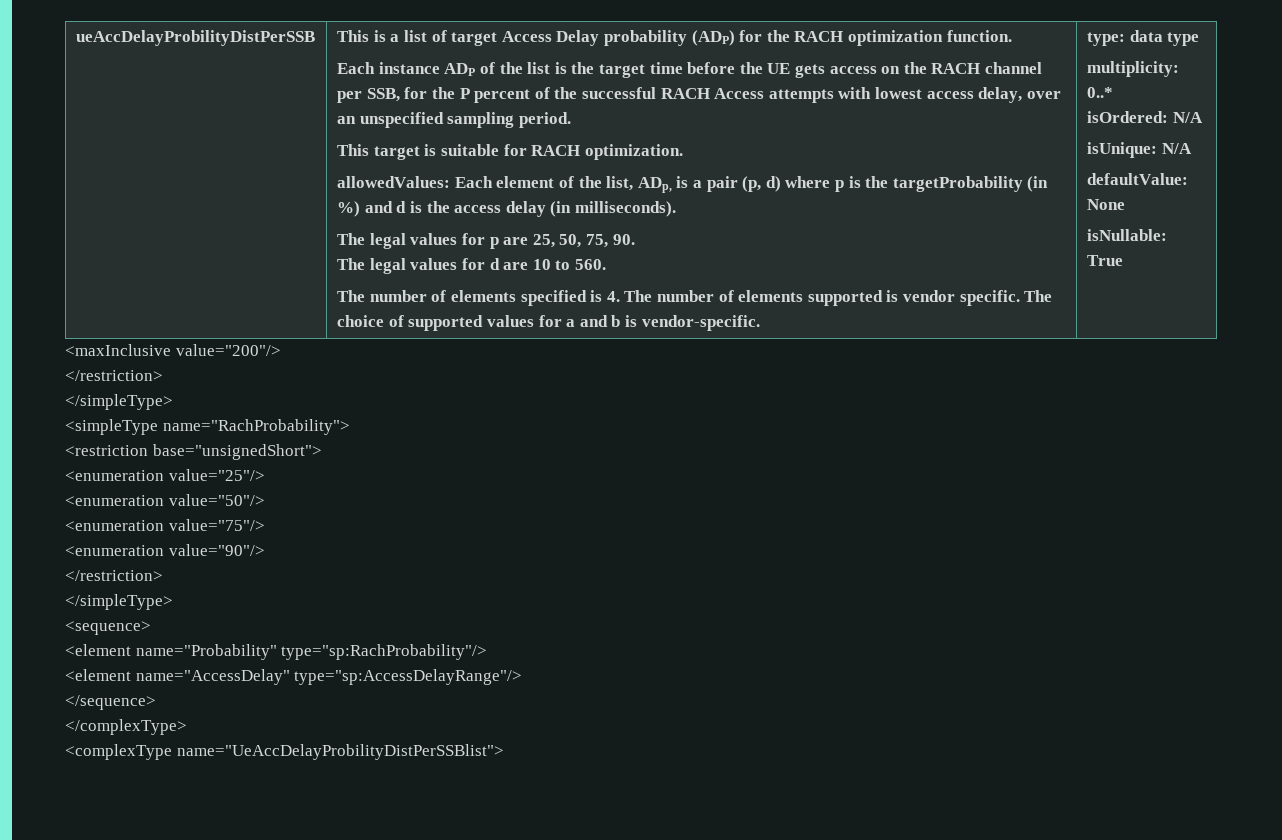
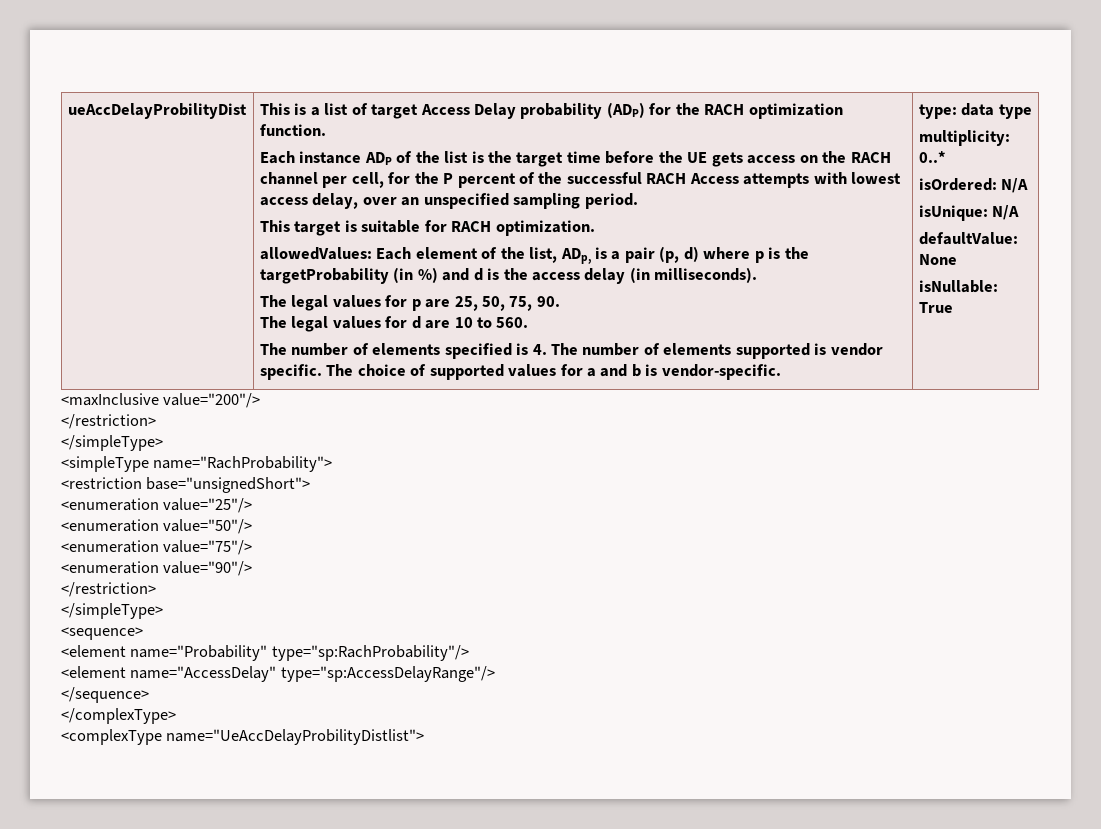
- ueAccDelayProbilityDistPerSSB
+ ueAccDelayProbilityDist
- Each instance ADP of the list is the target time before the UE gets access on the RACH channel per SSB, for the P percent of the successful RACH Access attempts with lowest access delay, over an unspecified sampling period.
+ Each instance ADP of the list is the target time before the UE gets access on the RACH channel per cell, for the P percent of the successful RACH Access attempts with lowest access delay, over an unspecified sampling period.
- <complexType name="UeAccDelayProbilityDistPerSSBlist">
+ <complexType name="UeAccDelayProbilityDistlist">

